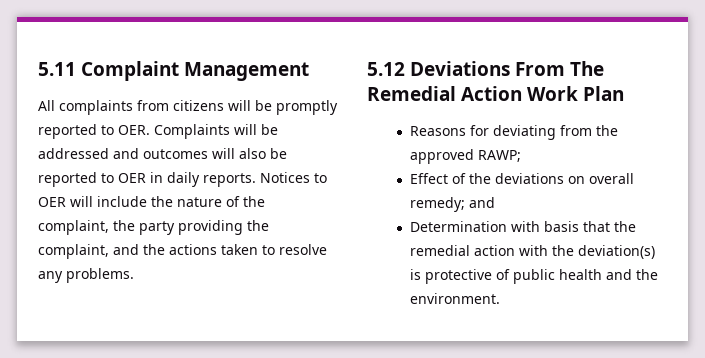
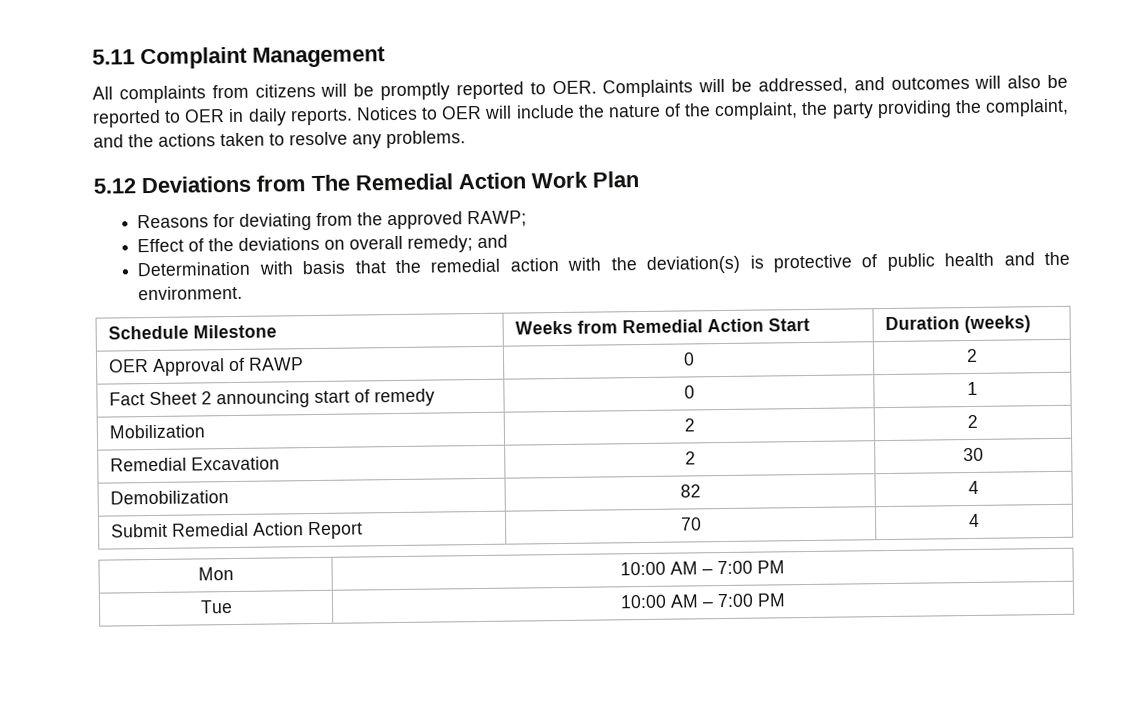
- All complaints from citizens will be promptly reported to OER. Complaints will be addressed and outcomes will also be reported to OER in daily reports.
+ All complaints from citizens will be promptly reported to OER. Complaints will be addressed, and outcomes will also be reported to OER in daily reports.
- 5.12 Deviations From The Remedial Action Work Plan
+ 5.12 Deviations from The Remedial Action Work Plan
+ Schedule Milestone | Weeks from Remedial Action Start | Duration (weeks)
+ OER Approval of RAWP | 0 | 2
+ Fact Sheet 2 announcing start of remedy | 0 | 1
+ Mobilization | 2 | 2
+ Remedial Excavation | 2 | 30
+ Demobilization | 82 | 4
+ Submit Remedial Action Report | 70 | 4
+ Mon | 10:00 AM – 7:00 PM
+ Tue | 10:00 AM – 7:00 PM

